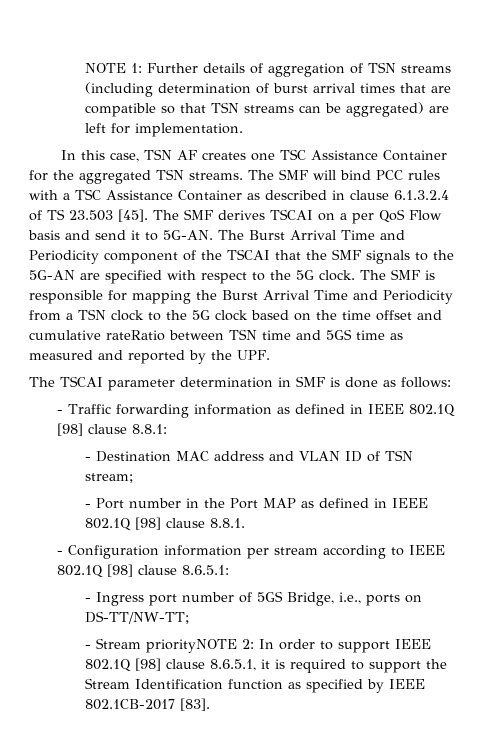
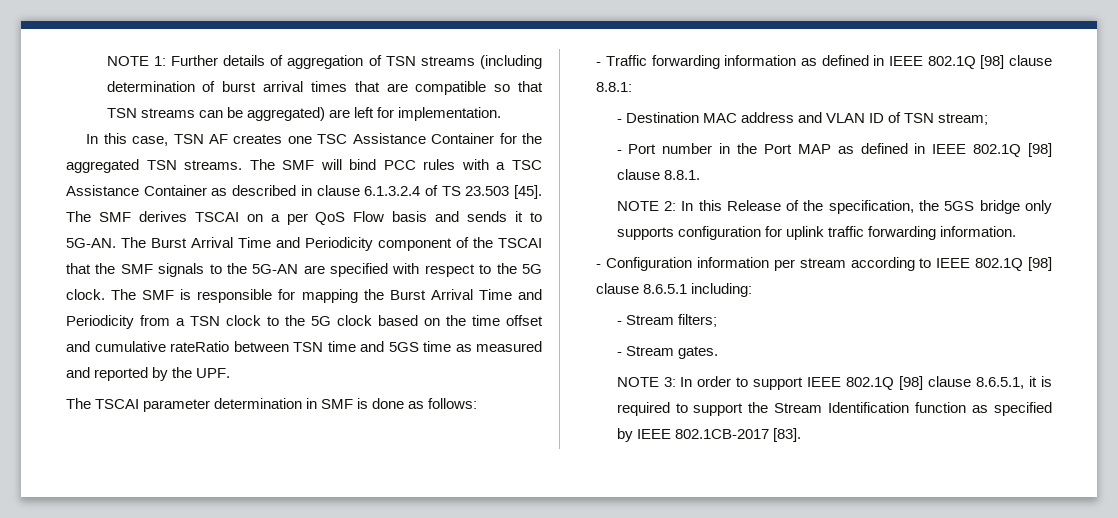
- The SMF derives TSCAI on a per QoS Flow basis and send it to 5G-AN.
+ The SMF derives TSCAI on a per QoS Flow basis and sends it to 5G-AN.
+ NOTE 2: In this Release of the specification, the 5GS bridge only supports configuration for uplink traffic forwarding information.
- - Configuration information per stream according to IEEE 802.1Q [98] clause 8.6.5.1:
- - Ingress port number of 5GS Bridge, i.e., ports on DS-TT/NW-TT;
- - Stream priorityNOTE 2: In order to support IEEE 802.1Q [98] clause 8.6.5.1, it is required to support the Stream Identification function as specified by IEEE 802.1CB-2017 [83].
+ - Configuration information per stream according to IEEE 802.1Q [98] clause 8.6.5.1 including:
+ - Stream filters;
+ - Stream gates.
+ NOTE 3: In order to support IEEE 802.1Q [98] clause 8.6.5.1, it is required to support the Stream Identification function as specified by IEEE 802.1CB-2017 [83].

